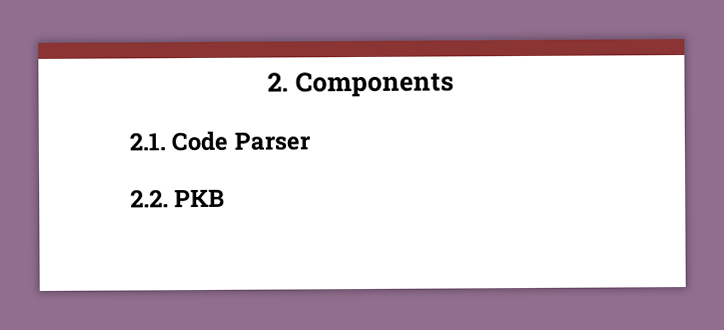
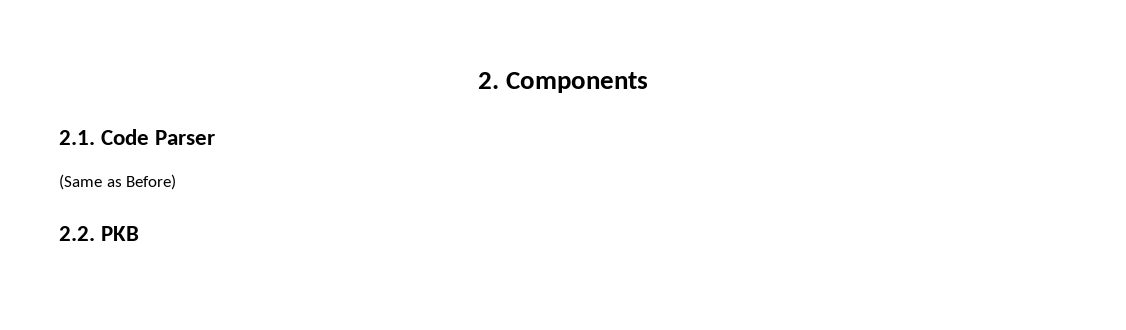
+ (Same as Before)

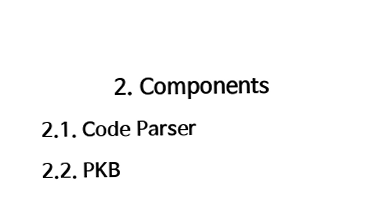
- (Same as Before)

